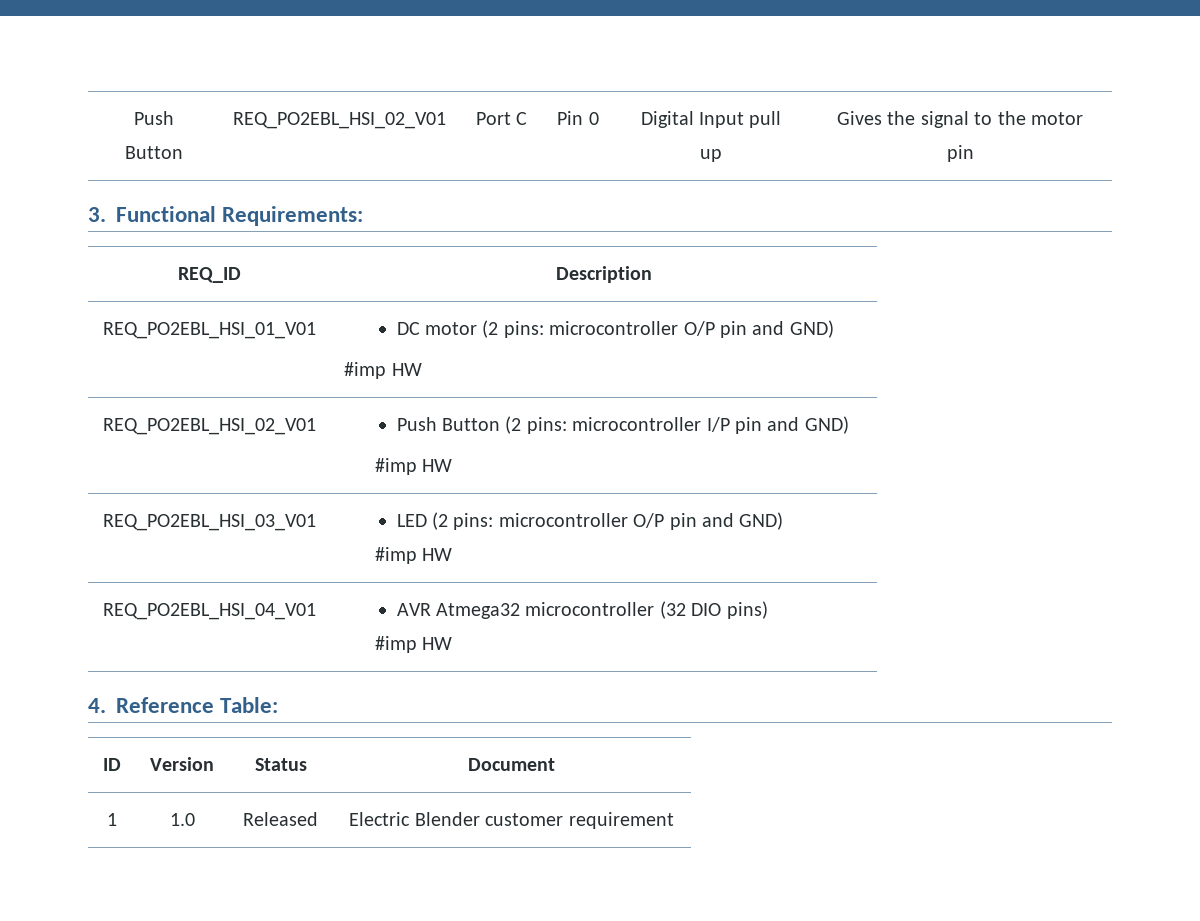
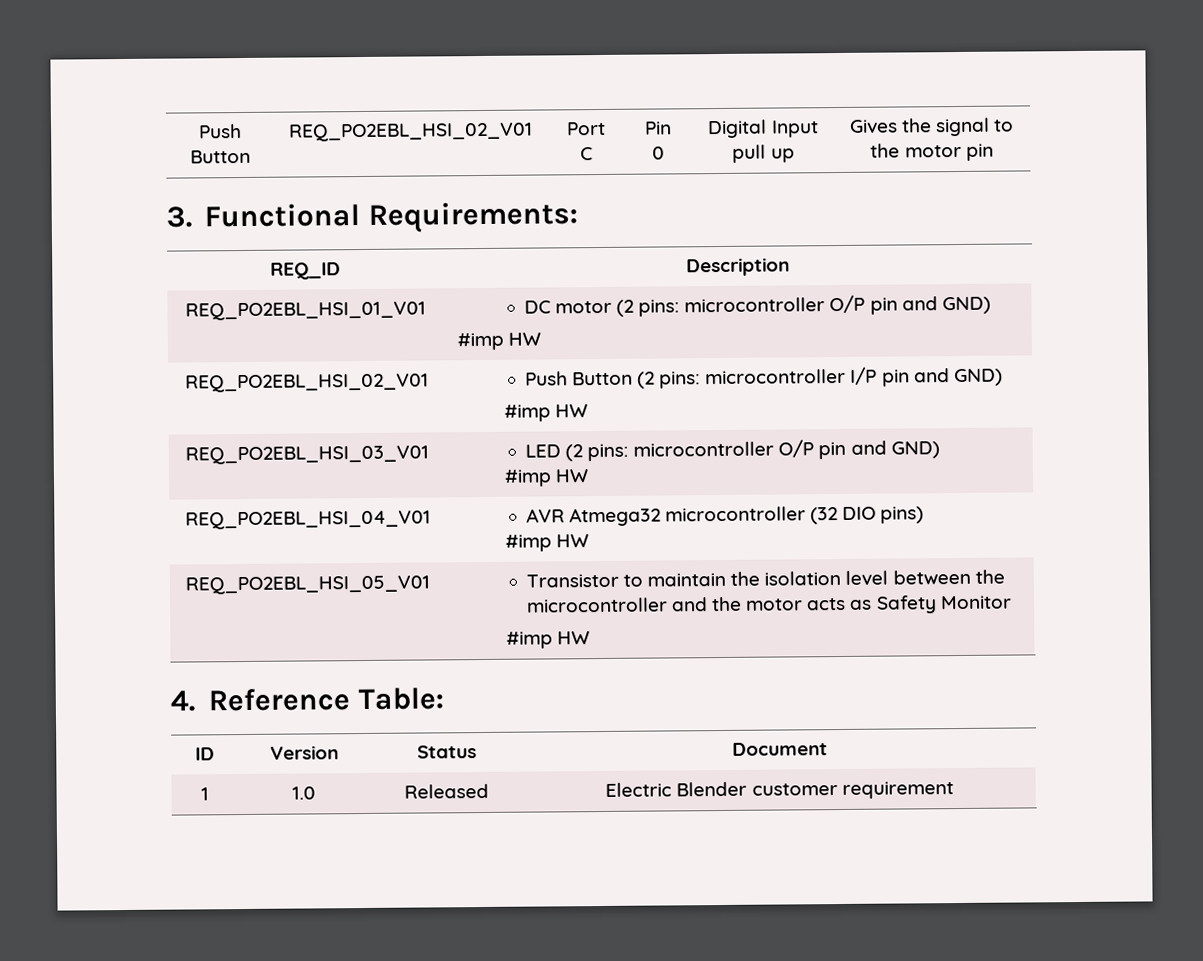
+ REQ_PO2EBL_HSI_05_V01 | Transistor to maintain the isolation level between the microcontroller and the motor acts as Safety Monitor
+ #imp HW

